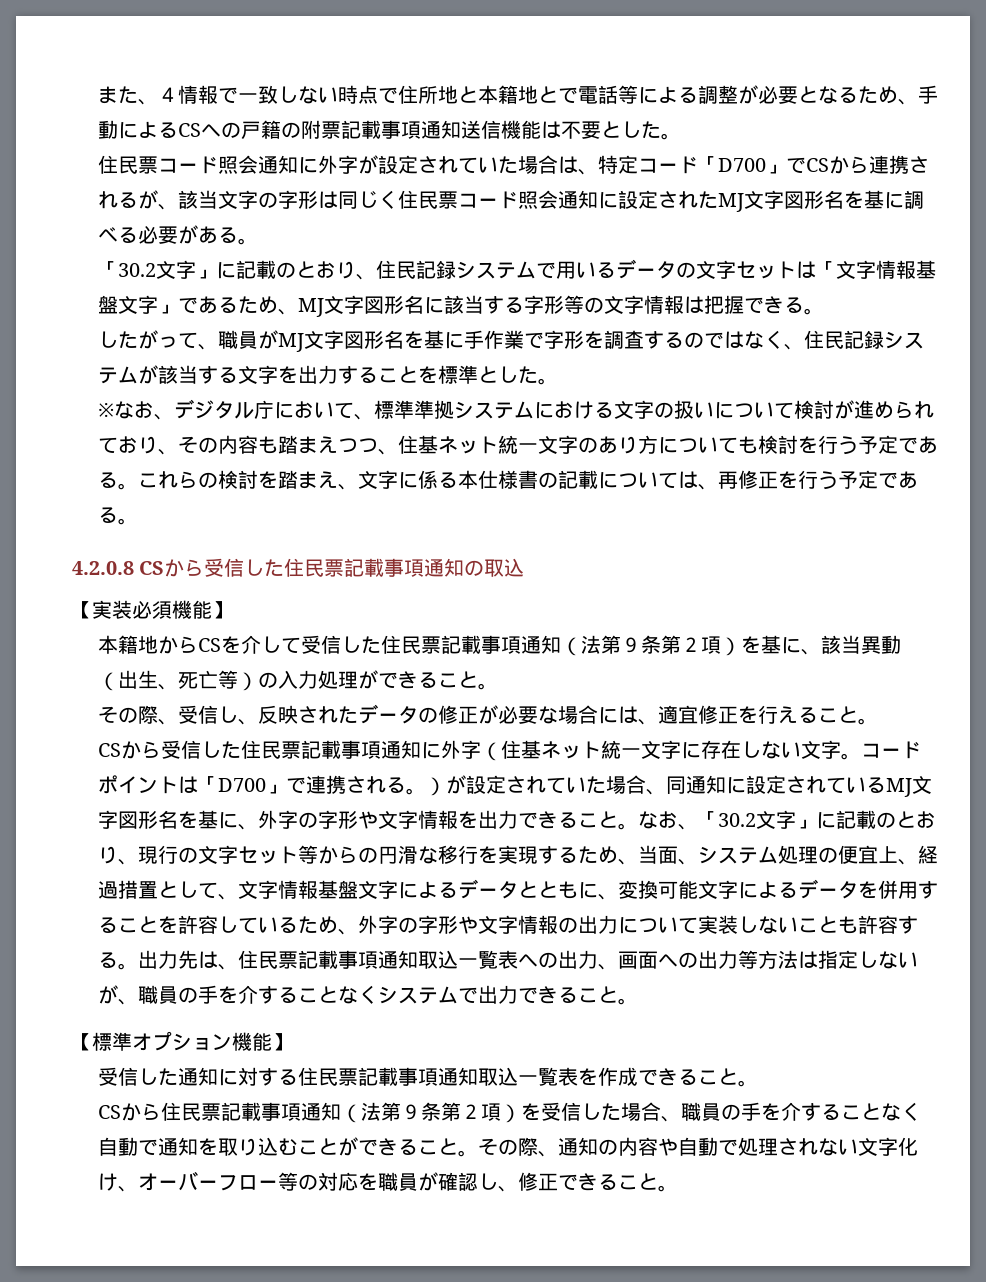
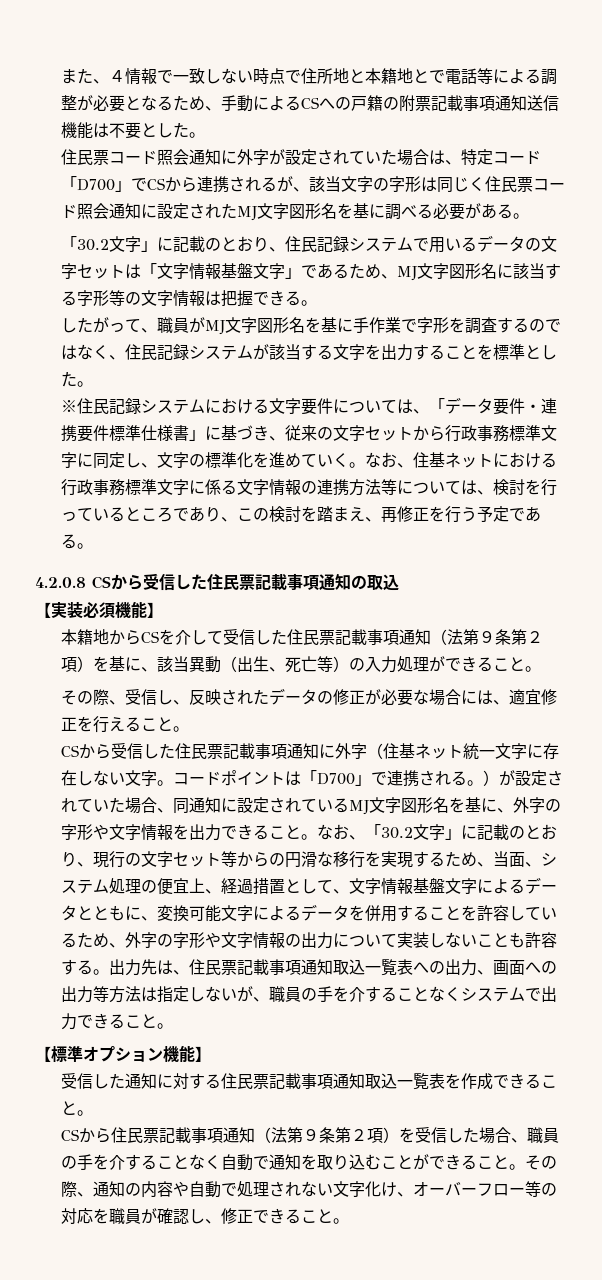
- ※なお、デジタル庁において、標準準拠システムにおける文字の扱いについて検討が進められており、その内容も踏まえつつ、住基ネット統一文字のあり方についても検討を行う予定である。これらの検討を踏まえ、文字に係る本仕様書の記載については、再修正を行う予定である。
+ ※住民記録システムにおける文字要件については、「データ要件・連携要件標準仕様書」に基づき、従来の文字セットから行政事務標準文字に同定し、文字の標準化を進めていく。なお、住基ネットにおける行政事務標準文字に係る文字情報の連携方法等については、検討を行っているところであり、この検討を踏まえ、再修正を行う予定である。

